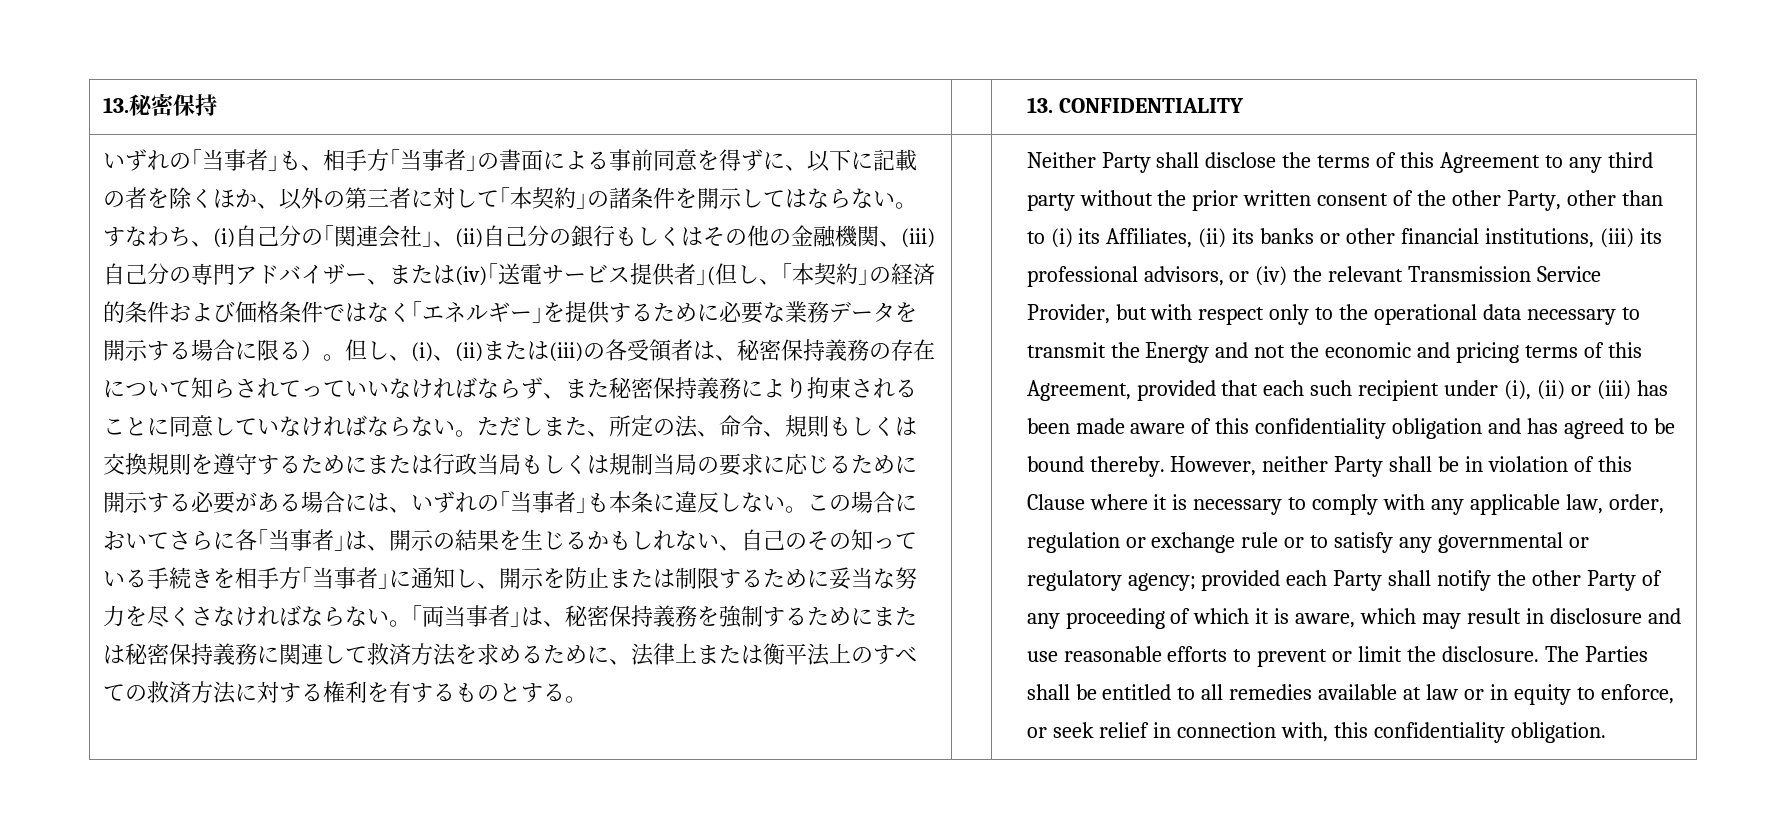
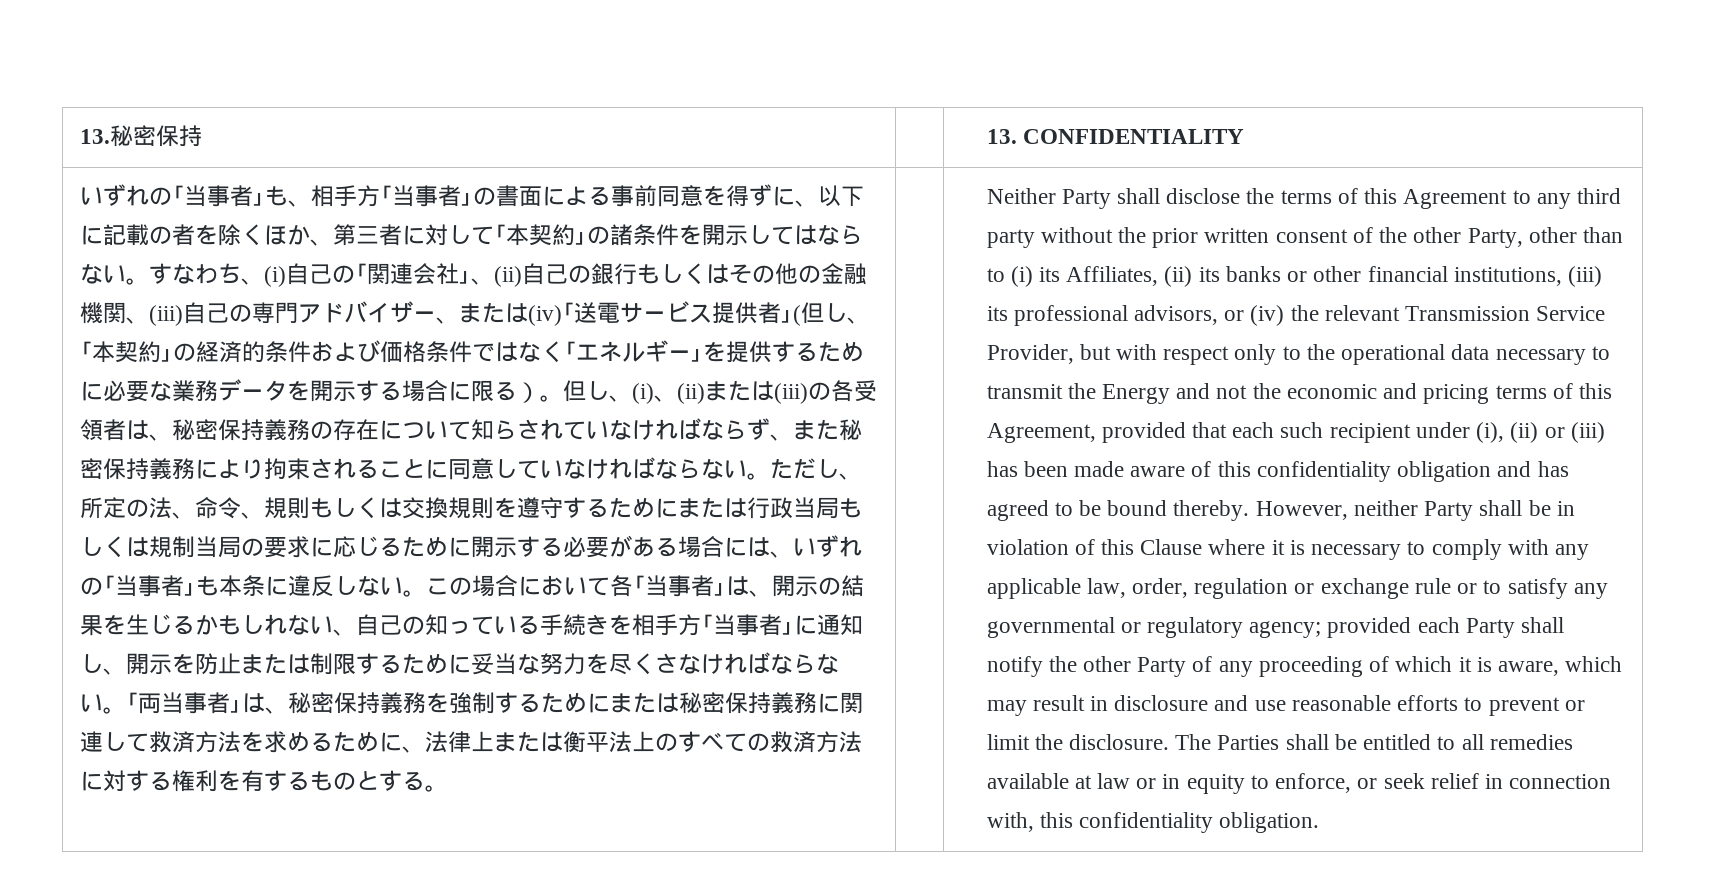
- いずれの｢当事者｣も、相手方｢当事者｣の書面による事前同意を得ずに、以下に記載の者を除くほか、以外の第三者に対して｢本契約｣の諸条件を開示してはならない。
+ いずれの｢当事者｣も、相手方｢当事者｣の書面による事前同意を得ずに、以下に記載の者を除くほか、第三者に対して｢本契約｣の諸条件を開示してはならない。
- すなわち、(i)自己分の｢関連会社｣、(ii)自己分の銀行もしくはその他の金融機関、(iii)自己分の専門アドバイザー、または(iv)｢送電サービス提供者｣(但し、｢本契約｣の経済的条件および価格条件ではなく｢エネルギー｣を提供するために必要な業務データを開示する場合に限る）。
+ すなわち、(i)自己の｢関連会社｣、(ii)自己の銀行もしくはその他の金融機関、(iii)自己の専門アドバイザー、または(iv)｢送電サービス提供者｣(但し、｢本契約｣の経済的条件および価格条件ではなく｢エネルギー｣を提供するために必要な業務データを開示する場合に限る）。
- 但し、(i)、(ii)または(iii)の各受領者は、秘密保持義務の存在について知らされてっていいなければならず、また秘密保持義務により拘束されることに同意していなければならない。
+ 但し、(i)、(ii)または(iii)の各受領者は、秘密保持義務の存在について知らされていなければならず、また秘密保持義務により拘束されることに同意していなければならない。
- ただしまた、所定の法、命令、規則もしくは交換規則を遵守するためにまたは行政当局もしくは規制当局の要求に応じるために開示する必要がある場合には、いずれの｢当事者｣も本条に違反しない。
+ ただし、所定の法、命令、規則もしくは交換規則を遵守するためにまたは行政当局もしくは規制当局の要求に応じるために開示する必要がある場合には、いずれの｢当事者｣も本条に違反しない。
- この場合においてさらに各｢当事者｣は、開示の結果を生じるかもしれない、自己のその知っている手続きを相手方｢当事者｣に通知し、開示を防止または制限するために妥当な努力を尽くさなければならない。
+ この場合において各｢当事者｣は、開示の結果を生じるかもしれない、自己の知っている手続きを相手方｢当事者｣に通知し、開示を防止または制限するために妥当な努力を尽くさなければならない。

